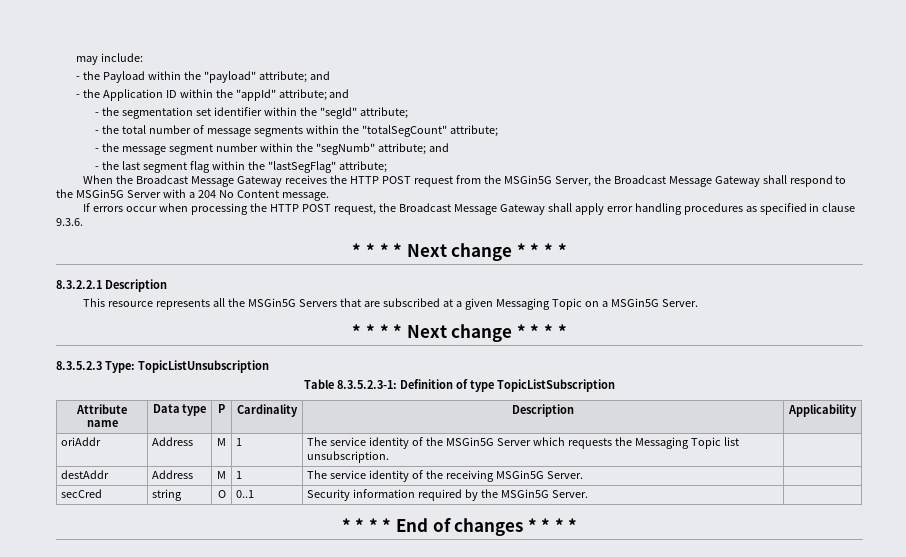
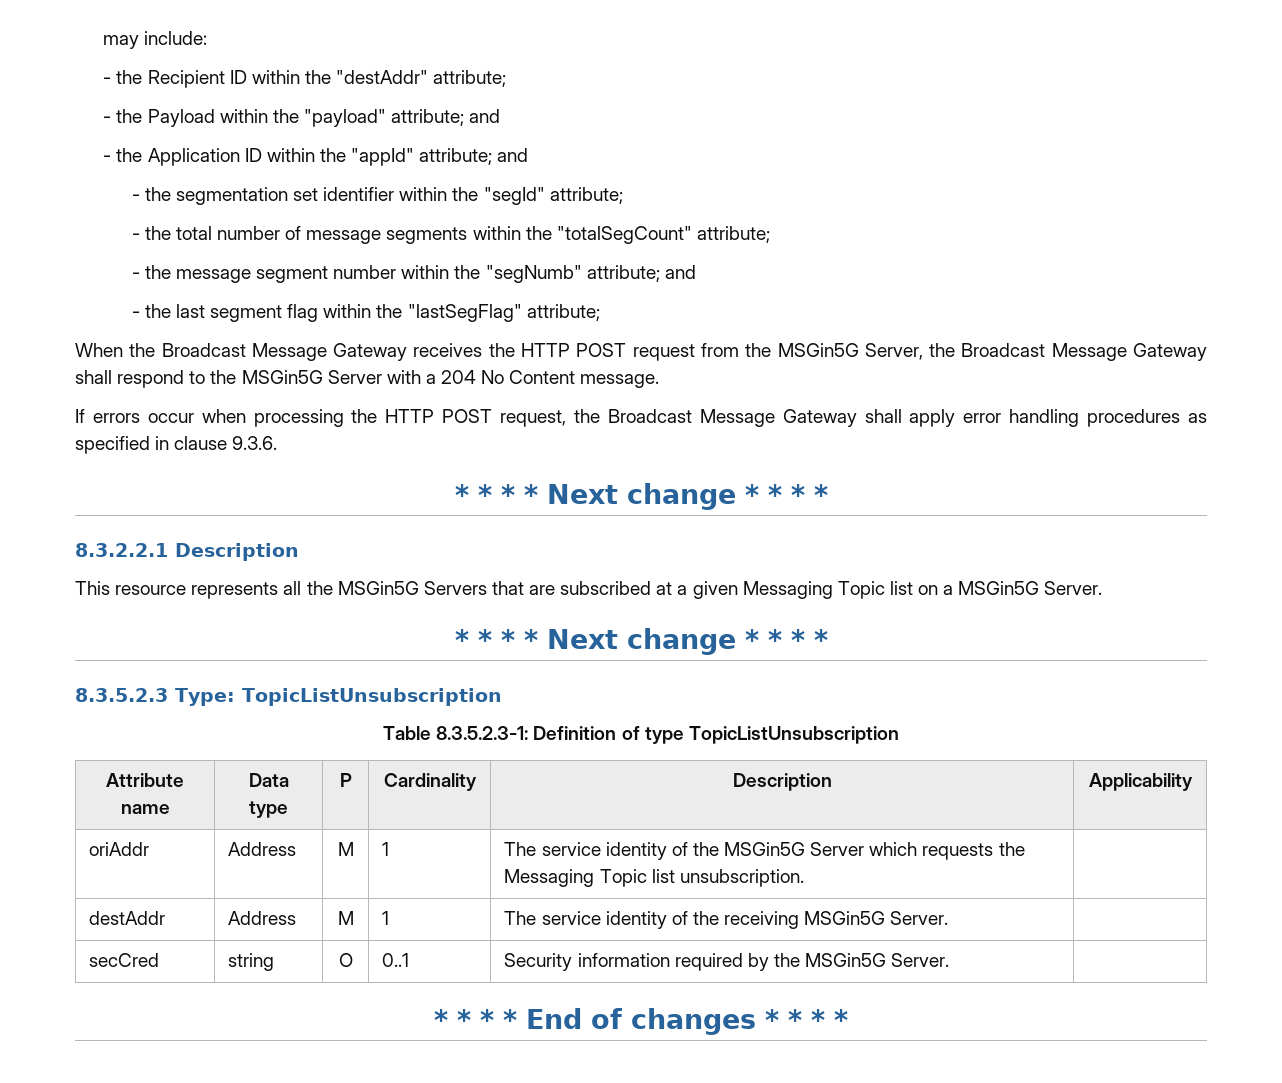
+ - the Recipient ID within the "destAddr" attribute;
- This resource represents all the MSGin5G Servers that are subscribed at a given Messaging Topic on a MSGin5G Server.
+ This resource represents all the MSGin5G Servers that are subscribed at a given Messaging Topic list on a MSGin5G Server.
- Table 8.3.5.2.3-1: Definition of type TopicListSubscription
+ Table 8.3.5.2.3-1: Definition of type TopicListUnsubscription

